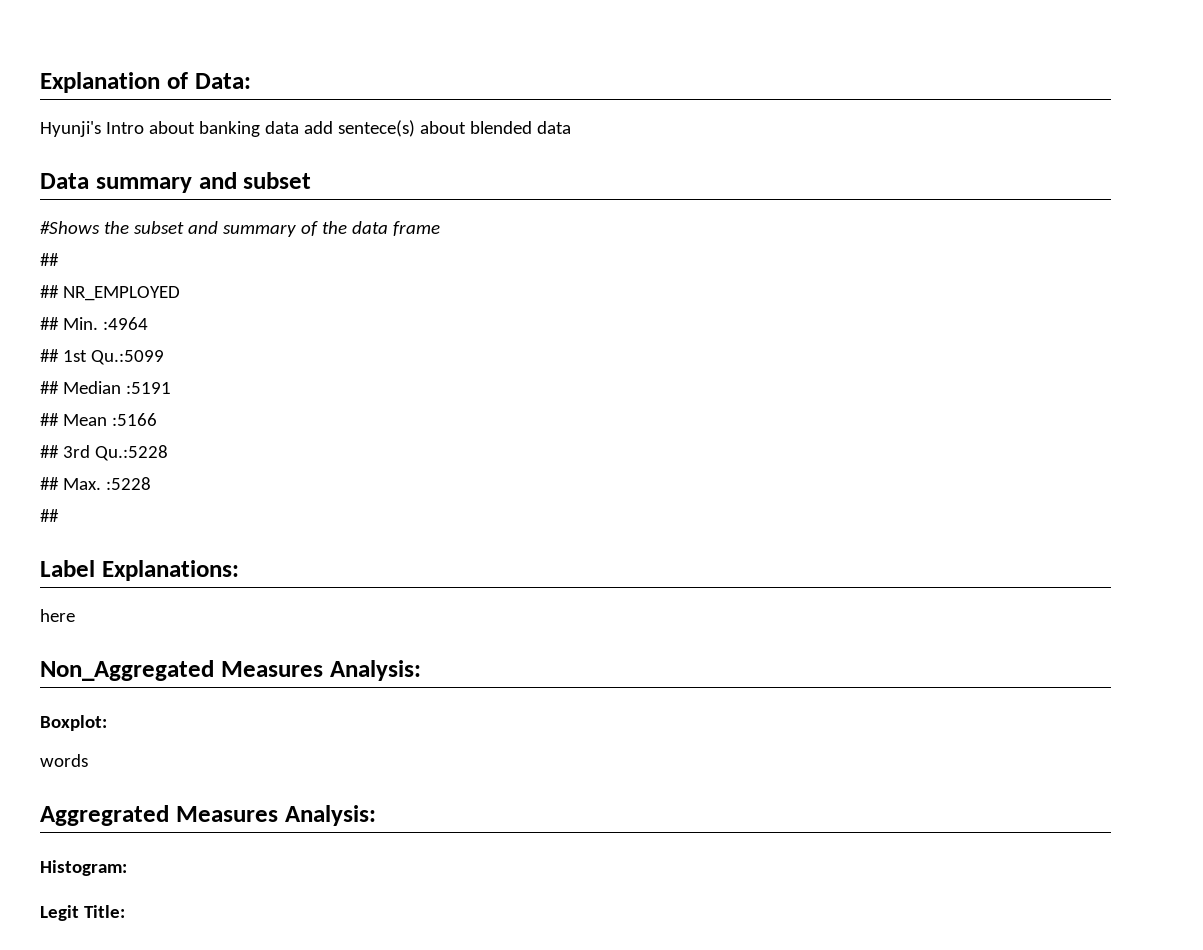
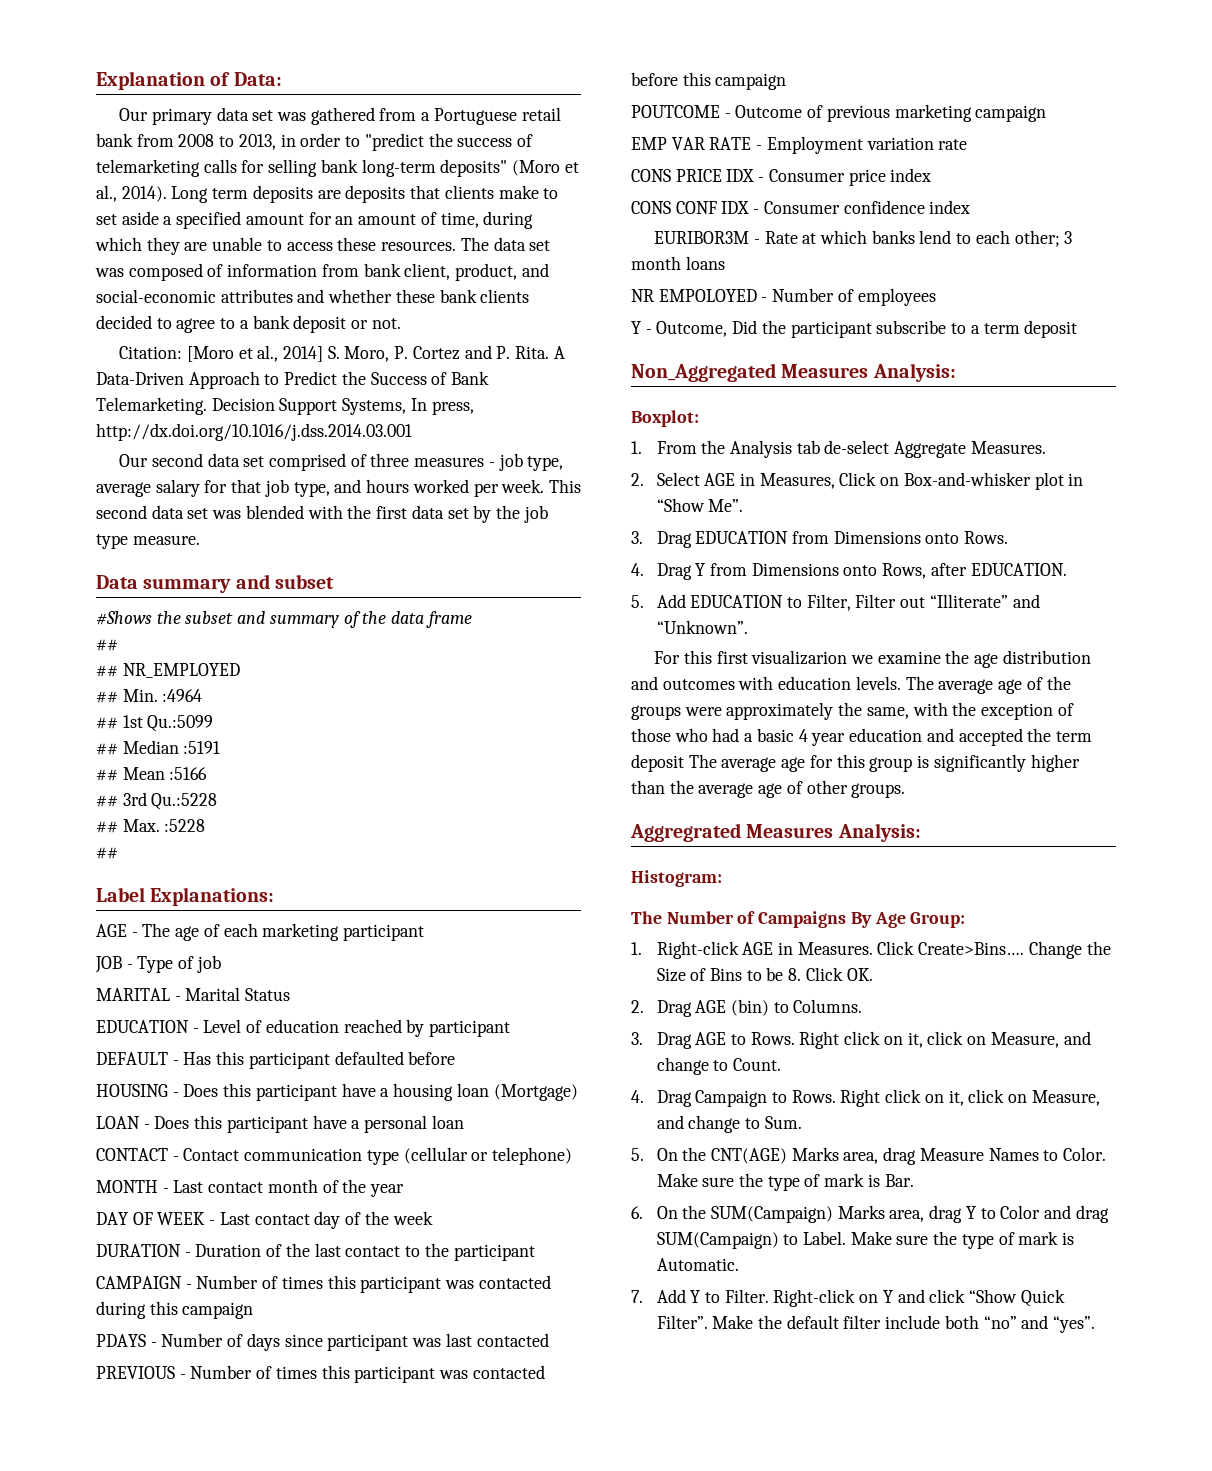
- Hyunji's Intro about banking data add sentece(s) about blended data
+ Our primary data set was gathered from a Portuguese retail bank from 2008 to 2013, in order to "predict the success of telemarketing calls for selling bank long-term deposits" (Moro et al., 2014). Long term deposits are deposits that clients make to set aside a specified amount for an amount of time, during which they are unable to access these resources. The data set was composed of information from bank client, product, and social-economic attributes and whether these bank clients decided to agree to a bank deposit or not.
+ Citation: [Moro et al., 2014] S. Moro, P. Cortez and P. Rita. A Data-Driven Approach to Predict the Success of Bank Telemarketing. Decision Support Systems, In press, http://dx.doi.org/10.1016/j.dss.2014.03.001
+ Our second data set comprised of three measures - job type, average salary for that job type, and hours worked per week. This second data set was blended with the first data set by the job type measure.
- here
+ AGE - The age of each marketing participant
+ JOB - Type of job
+ MARITAL - Marital Status
+ EDUCATION - Level of education reached by participant
+ DEFAULT - Has this participant defaulted before
+ HOUSING - Does this participant have a housing loan (Mortgage)
+ LOAN - Does this participant have a personal loan
+ CONTACT - Contact communication type (cellular or telephone)
+ MONTH - Last contact month of the year
+ DAY OF WEEK - Last contact day of the week
+ DURATION - Duration of the last contact to the participant
+ CAMPAIGN - Number of times this participant was contacted during this campaign
+ PDAYS - Number of days since participant was last contacted
+ PREVIOUS - Number of times this participant was contacted before this campaign
+ POUTCOME - Outcome of previous marketing campaign
+ EMP VAR RATE - Employment variation rate
+ CONS PRICE IDX - Consumer price index
+ CONS CONF IDX - Consumer confidence index
+ EURIBOR3M - Rate at which banks lend to each other; 3 month loans
+ NR EMPOLOYED - Number of employees
+ Y - Outcome, Did the participant subscribe to a term deposit
  Non_Aggregated Measures Analysis:
  Boxplot:
- words
+ 1. From the Analysis tab de-select Aggregate Measures.
+ 2. Select AGE in Measures, Click on Box-and-whisker plot in “Show Me”.
+ 3. Drag EDUCATION from Dimensions onto Rows.
+ 4. Drag Y from Dimensions onto Rows, after EDUCATION.
+ 5. Add EDUCATION to Filter, Filter out “Illiterate” and “Unknown”.
+ For this first visualizarion we examine the age distribution and outcomes with education levels. The average age of the groups were approximately the same, with the exception of those who had a basic 4 year education and accepted the term deposit The average age for this group is significantly higher than the average age of other groups.
  Aggregrated Measures Analysis:
  Histogram:
- Legit Title:
+ The Number of Campaigns By Age Group:
+ 1. Right-click AGE in Measures. Click Create>Bins…. Change the Size of Bins to be 8. Click OK.
+ 2. Drag AGE (bin) to Columns.
+ 3. Drag AGE to Rows. Right click on it, click on Measure, and change to Count.
+ 4. Drag Campaign to Rows. Right click on it, click on Measure, and change to Sum.
+ 5. On the CNT(AGE) Marks area, drag Measure Names to Color. Make sure the type of mark is Bar.
+ 6. On the SUM(Campaign) Marks area, drag Y to Color and drag SUM(Campaign) to Label. Make sure the type of mark is Automatic.
+ 7. Add Y to Filter. Right-click on Y and click “Show Quick Filter”. Make the default filter include both “no” and “yes”.

